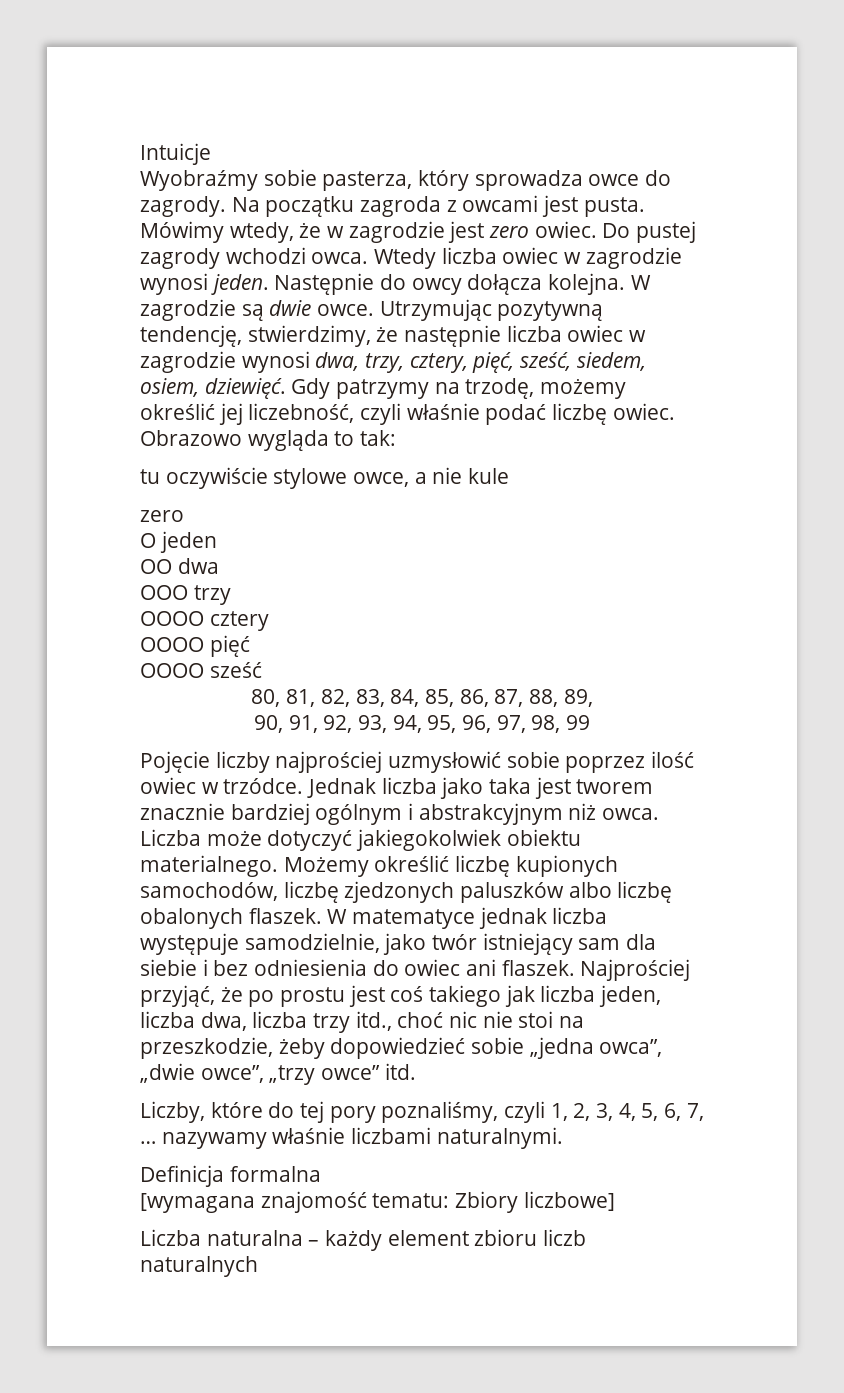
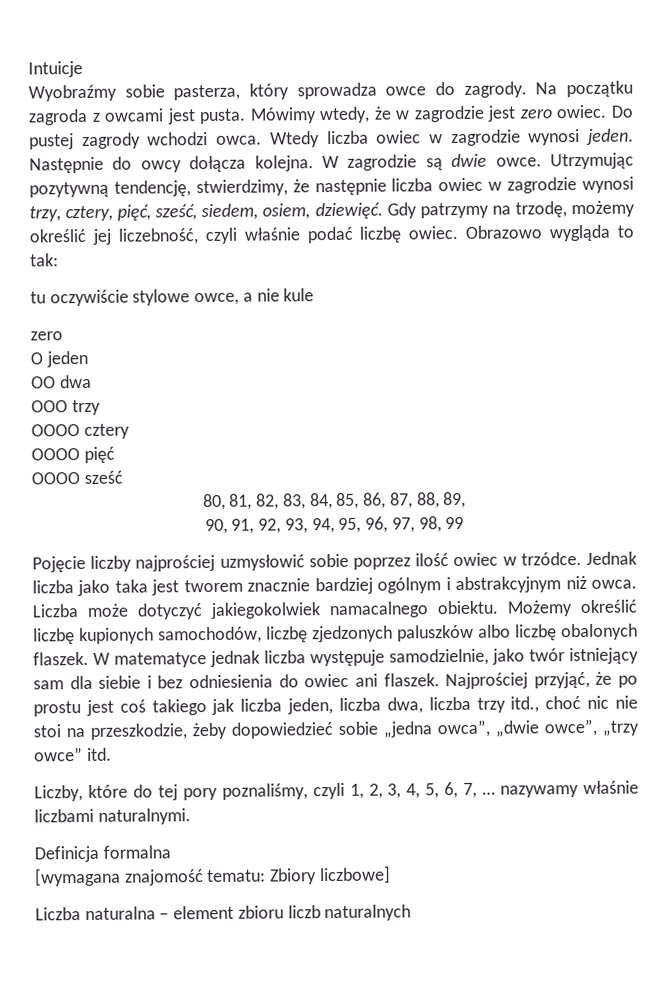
- Utrzymując pozytywną tendencję, stwierdzimy, że następnie liczba owiec w zagrodzie wynosi dwa, trzy, cztery, pięć, sześć, siedem, osiem, dziewięć.
+ Utrzymując pozytywną tendencję, stwierdzimy, że następnie liczba owiec w zagrodzie wynosi trzy, cztery, pięć, sześć, siedem, osiem, dziewięć.
- Liczba może dotyczyć jakiegokolwiek obiektu materialnego.
+ Liczba może dotyczyć jakiegokolwiek namacalnego obiektu.
- Liczba naturalna – każdy element zbioru liczb naturalnych
+ Liczba naturalna – element zbioru liczb naturalnych

